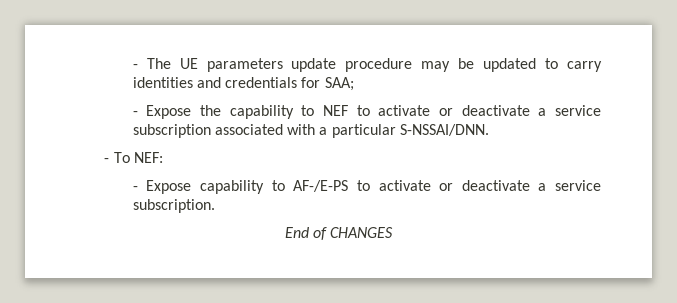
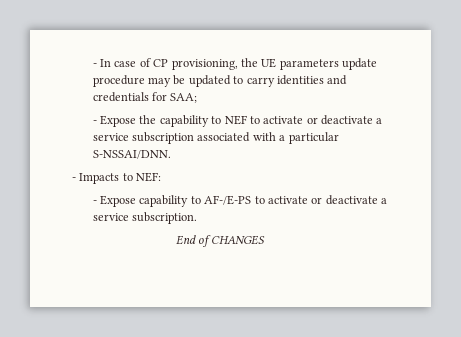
- - The UE parameters update procedure may be updated to carry identities and credentials for SAA;
+ - In case of CP provisioning, the UE parameters update procedure may be updated to carry identities and credentials for SAA;
- - To NEF:
+ - Impacts to NEF:

